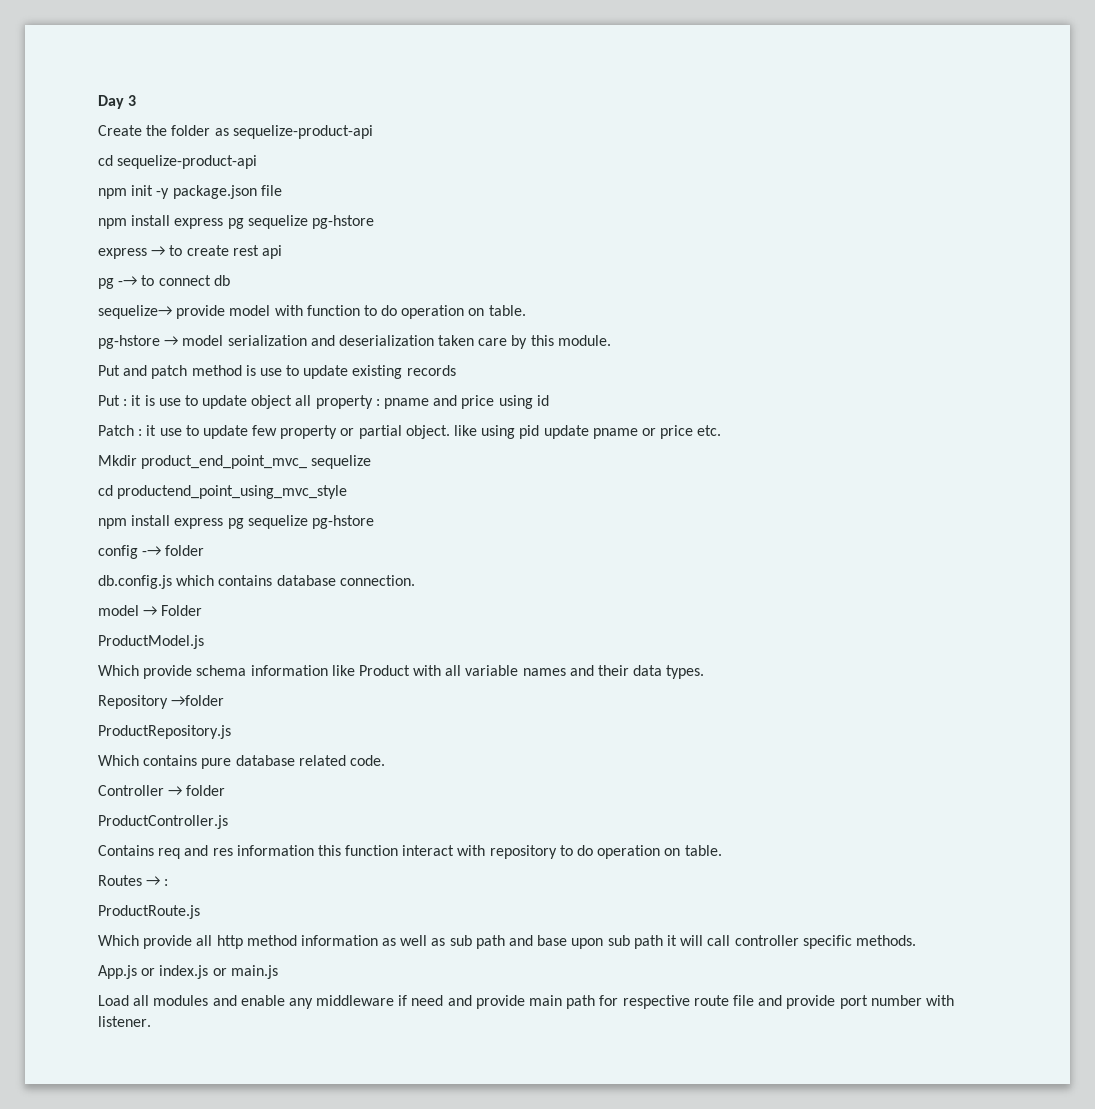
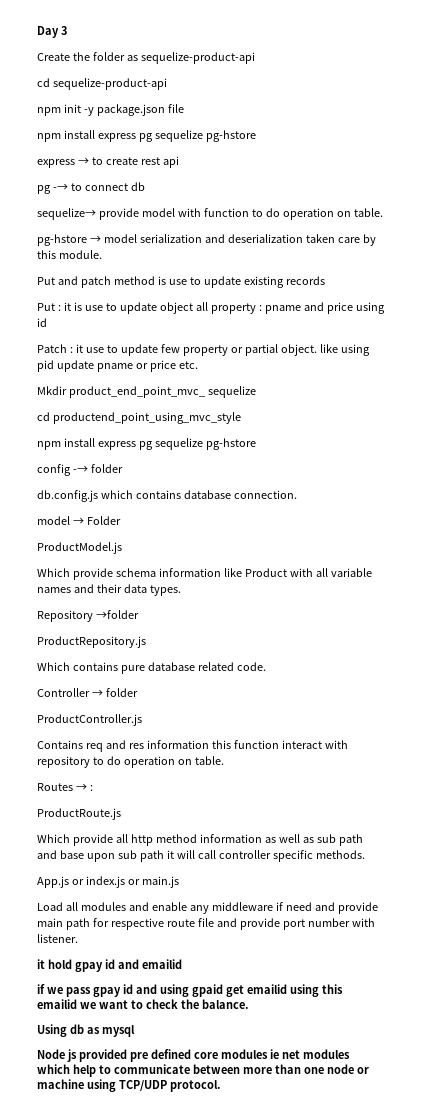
+ it hold gpay id and emailid
+ if we pass gpay id and using gpaid get emailid using this emailid we want to check the balance.
+ Using db as mysql
+ Node js provided pre defined core modules ie net modules which help to communicate between more than one node or machine using TCP/UDP protocol.

